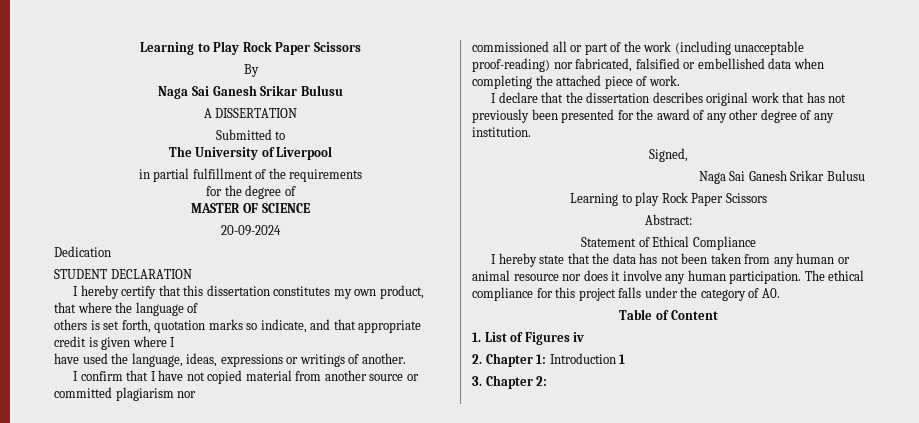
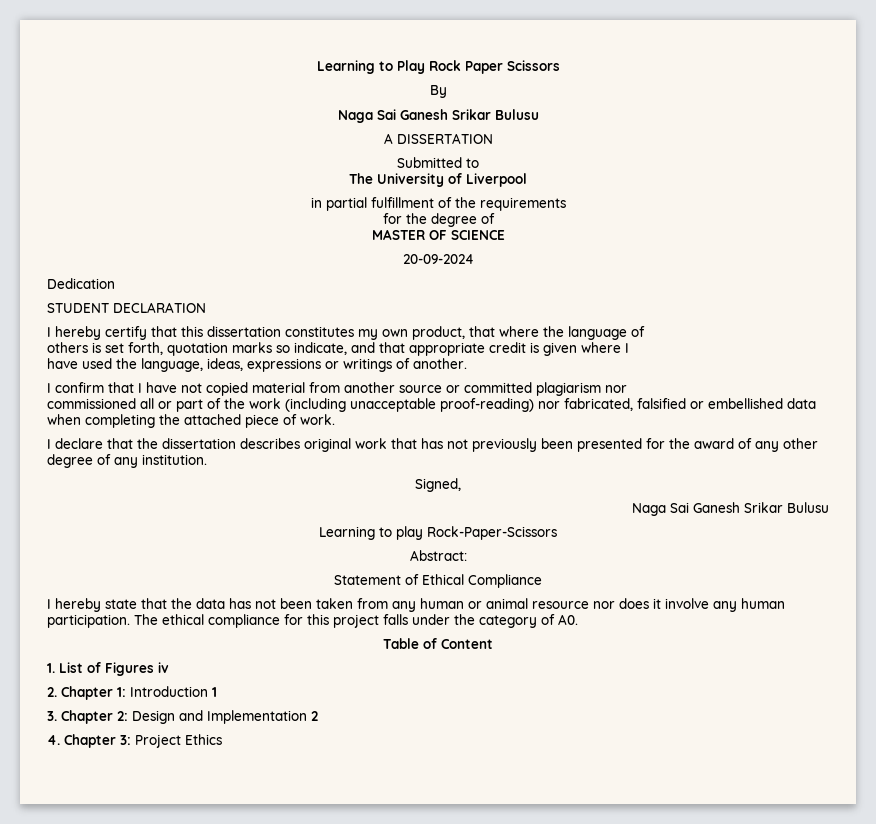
- Learning to play Rock Paper Scissors
+ Learning to play Rock-Paper-Scissors
- 3. Chapter 2:
+ 3. Chapter 2: Design and Implementation 2
+ 4. Chapter 3: Project Ethics

